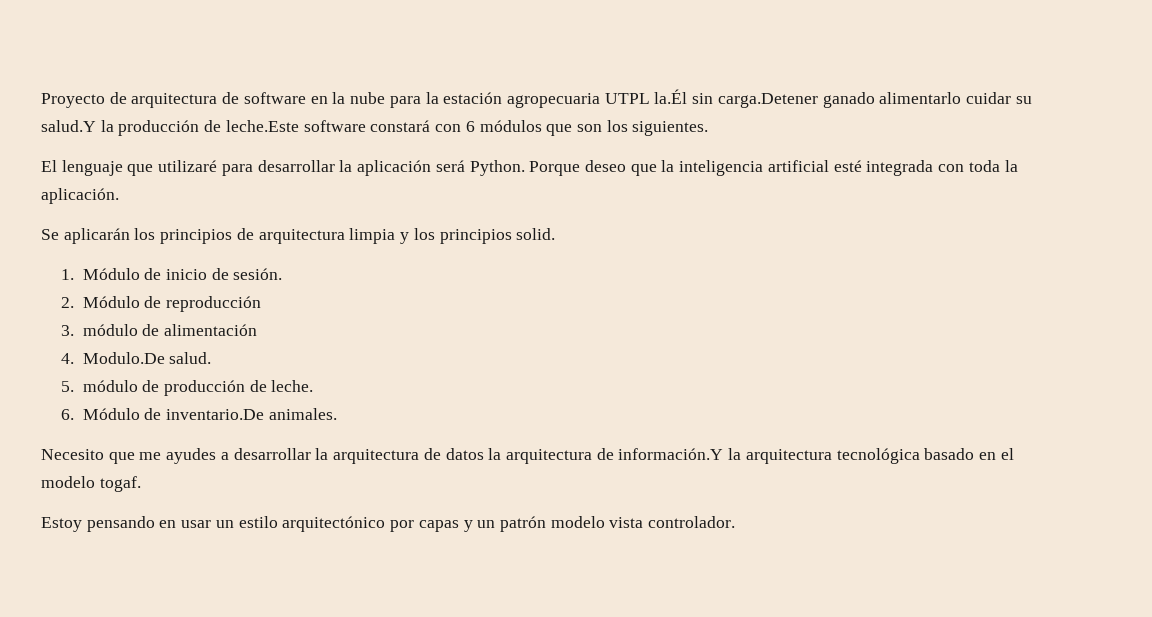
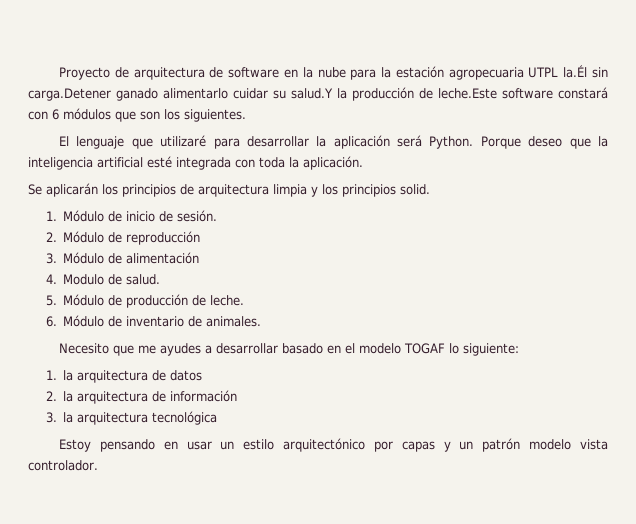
- 3. módulo de alimentación
+ 3. Módulo de alimentación
- 4. Modulo.De salud.
+ 4. Modulo de salud.
- 5. módulo de producción de leche.
+ 5. Módulo de producción de leche.
- 6. Módulo de inventario.De animales.
+ 6. Módulo de inventario de animales.
- Necesito que me ayudes a desarrollar la arquitectura de datos la arquitectura de información.Y la arquitectura tecnológica basado en el modelo togaf.
+ Necesito que me ayudes a desarrollar basado en el modelo TOGAF lo siguiente:
+ 1. la arquitectura de datos
+ 2. la arquitectura de información
+ 3. la arquitectura tecnológica

